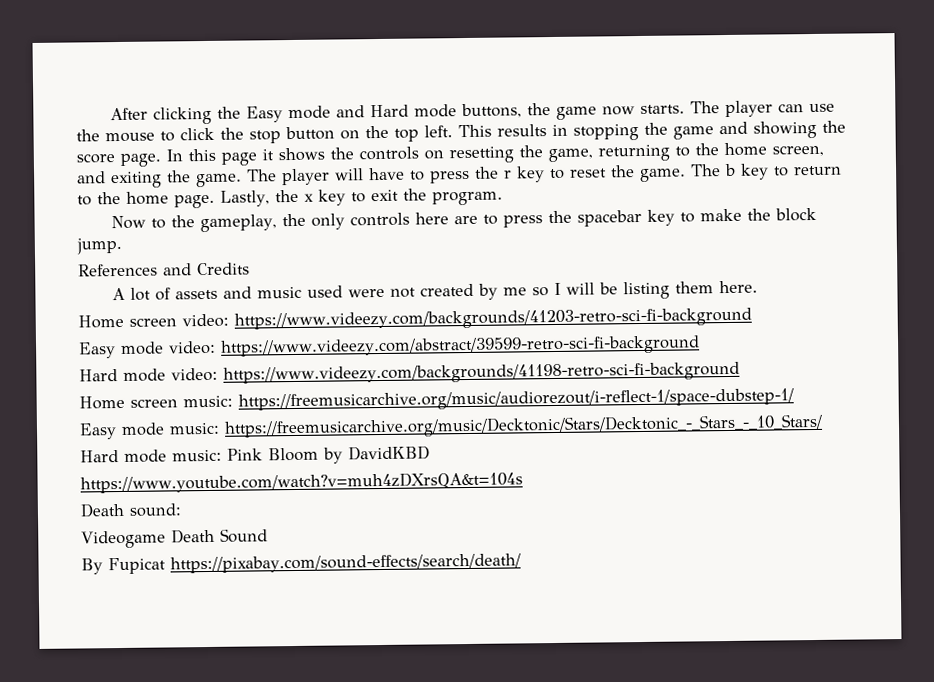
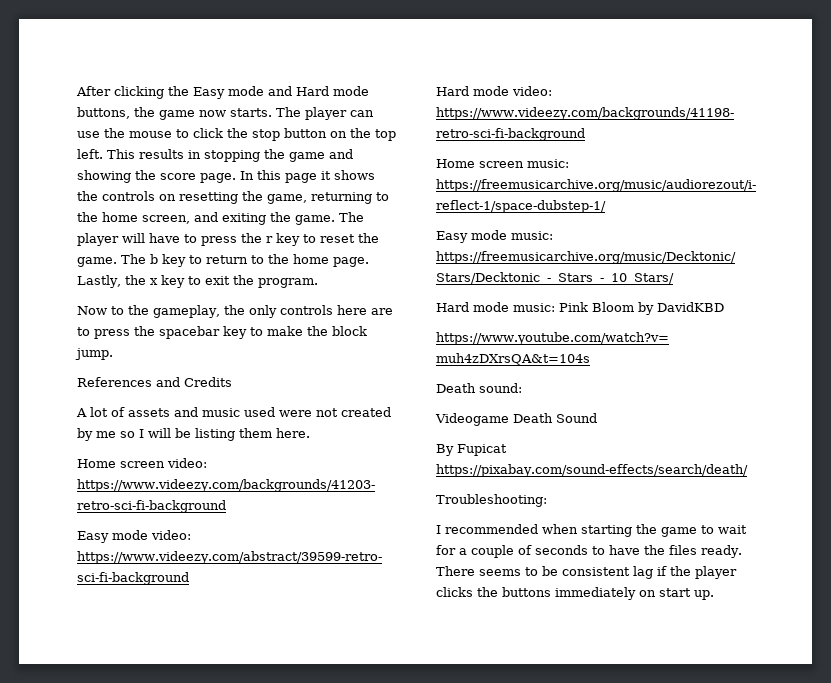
+ Troubleshooting:
+ I recommended when starting the game to wait for a couple of seconds to have the files ready. There seems to be consistent lag if the player clicks the buttons immediately on start up.

